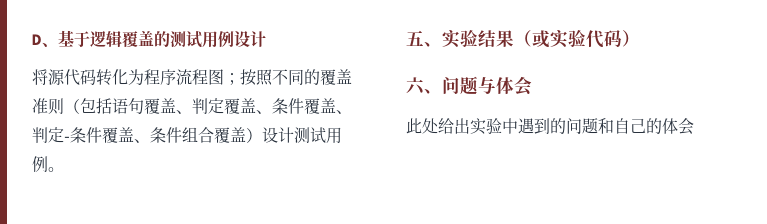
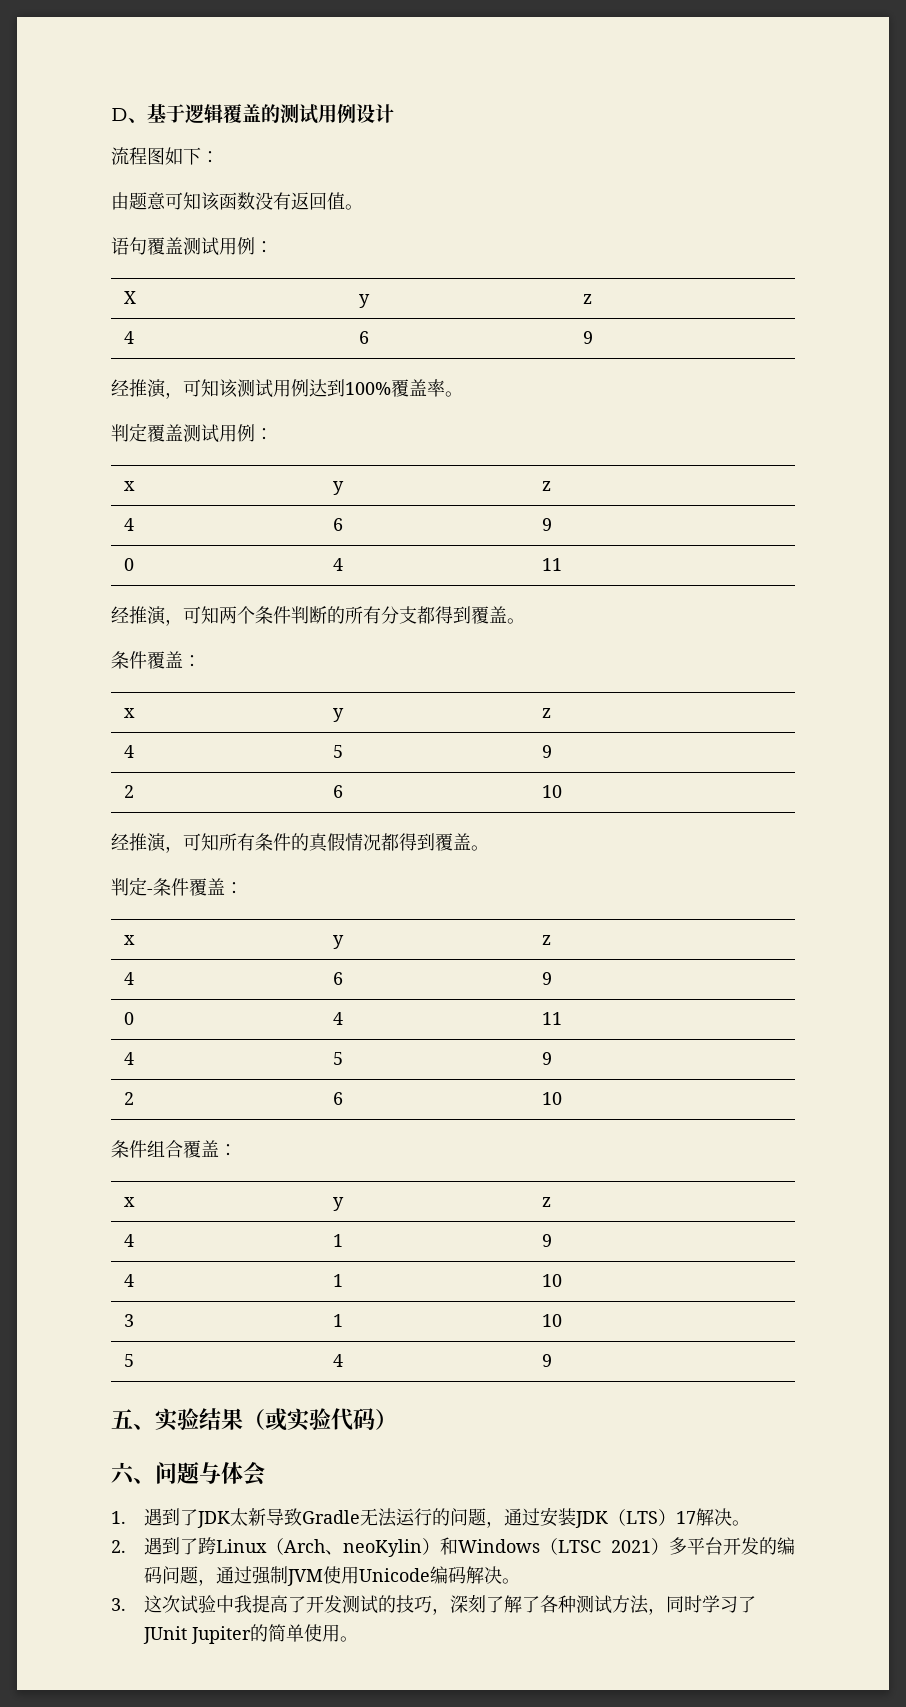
- 将源代码转化为程序流程图；按照不同的覆盖准则（包括语句覆盖、判定覆盖、条件覆盖、判定-条件覆盖、条件组合覆盖）设计测试用例。
+ 流程图如下：
+ 由题意可知该函数没有返回值。
+ 语句覆盖测试用例：
+ X | y | z
+ 4 | 6 | 9
+ 经推演，可知该测试用例达到100%覆盖率。
+ 判定覆盖测试用例：
+ x | y | z
+ 4 | 6 | 9
+ 0 | 4 | 11
+ 经推演，可知两个条件判断的所有分支都得到覆盖。
+ 条件覆盖：
+ x | y | z
+ 4 | 5 | 9
+ 2 | 6 | 10
+ 经推演，可知所有条件的真假情况都得到覆盖。
+ 判定-条件覆盖：
+ x | y | z
+ 4 | 6 | 9
+ 0 | 4 | 11
+ 4 | 5 | 9
+ 2 | 6 | 10
+ 条件组合覆盖：
+ x | y | z
+ 4 | 1 | 9
+ 4 | 1 | 10
+ 3 | 1 | 10
+ 5 | 4 | 9
- 此处给出实验中遇到的问题和自己的体会
+ 1.遇到了JDK太新导致Gradle无法运行的问题，通过安装JDK（LTS）17解决。
+ 2.遇到了跨Linux（Arch、neoKylin）和Windows（LTSC 2021）多平台开发的编码问题，通过强制JVM使用Unicode编码解决。
+ 3.这次试验中我提高了开发测试的技巧，深刻了解了各种测试方法，同时学习了JUnit Jupiter的简单使用。

